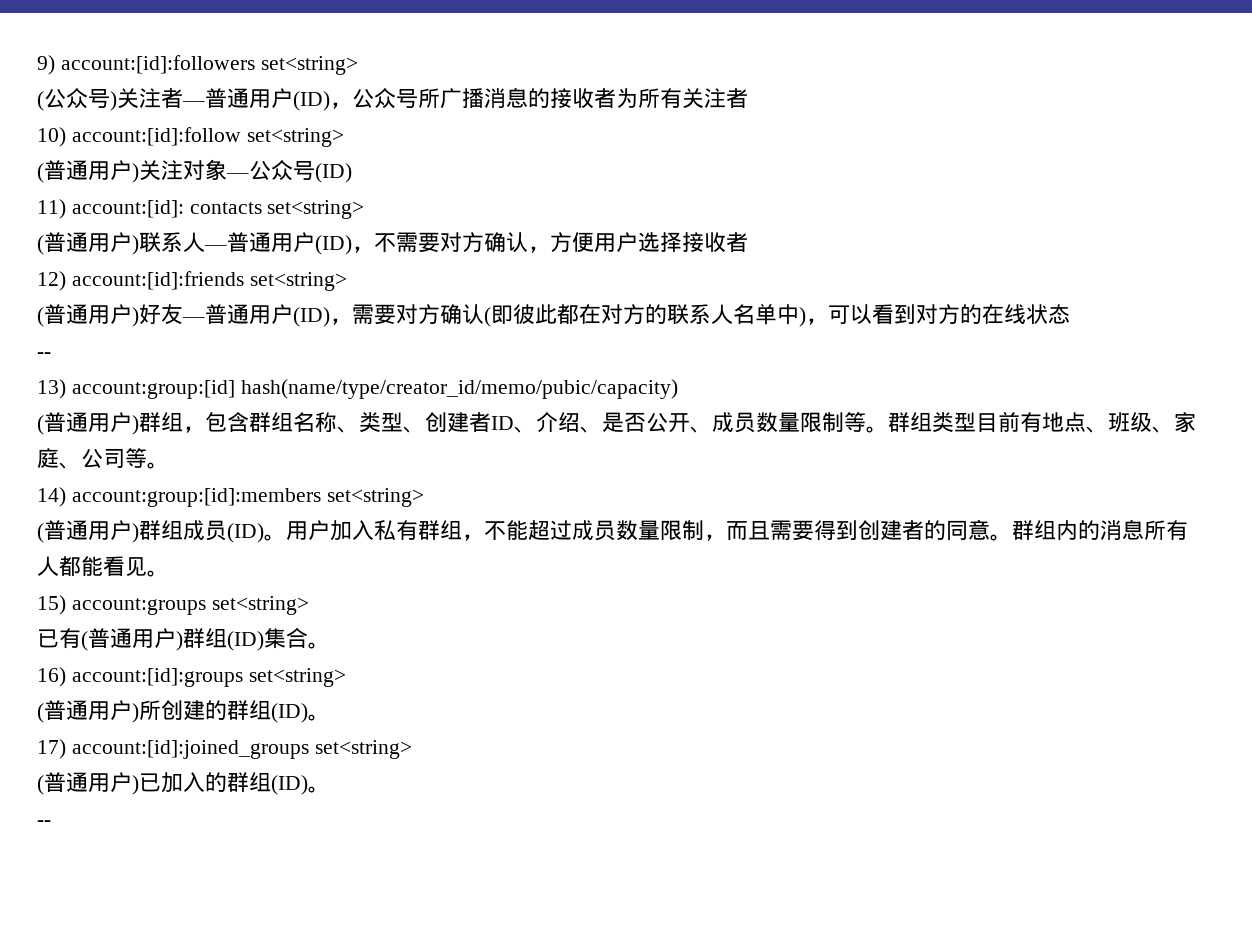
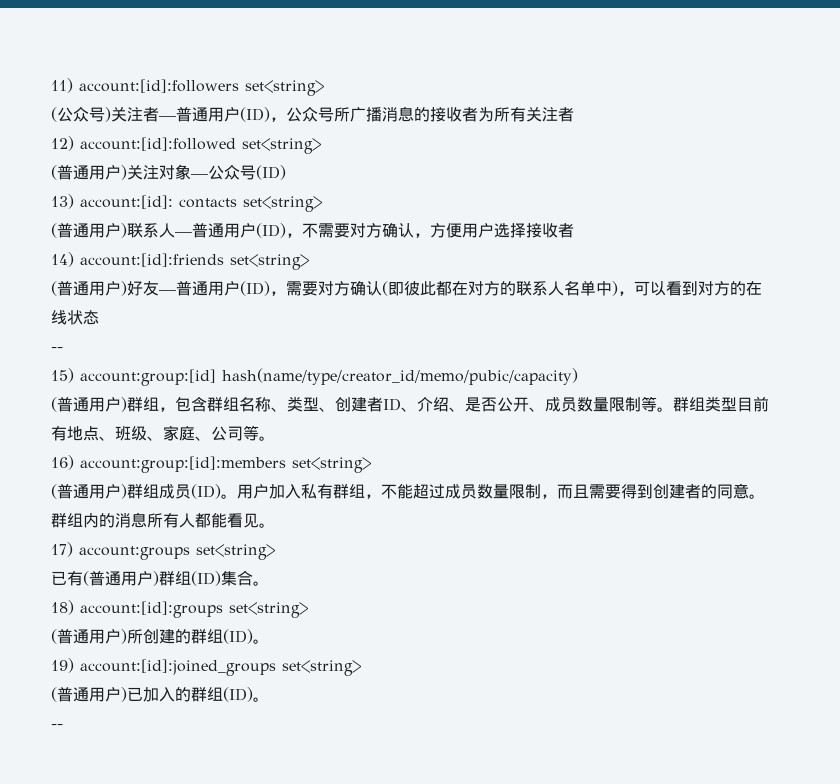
- 9) account:[id]:followers set<string>
+ 11) account:[id]:followers set<string>
- 10) account:[id]:follow set<string>
+ 12) account:[id]:followed set<string>
- 11) account:[id]: contacts set<string>
+ 13) account:[id]: contacts set<string>
- 12) account:[id]:friends set<string>
+ 14) account:[id]:friends set<string>
- 13) account:group:[id] hash(name/type/creator_id/memo/pubic/capacity)
+ 15) account:group:[id] hash(name/type/creator_id/memo/pubic/capacity)
- 14) account:group:[id]:members set<string>
+ 16) account:group:[id]:members set<string>
- 15) account:groups set<string>
+ 17) account:groups set<string>
- 16) account:[id]:groups set<string>
+ 18) account:[id]:groups set<string>
- 17) account:[id]:joined_groups set<string>
+ 19) account:[id]:joined_groups set<string>

